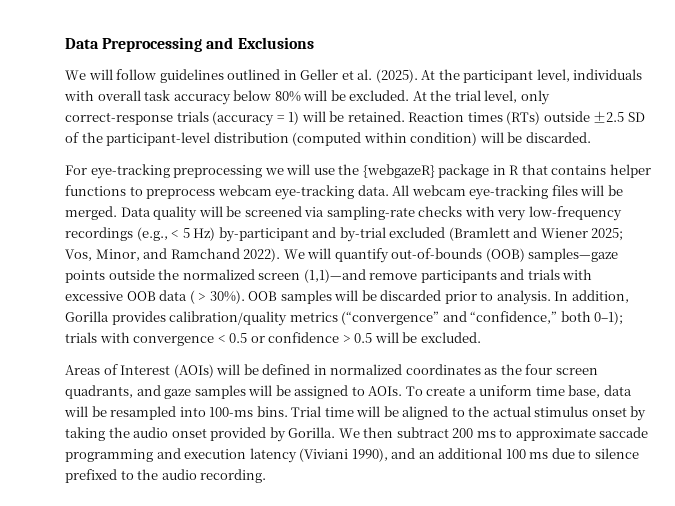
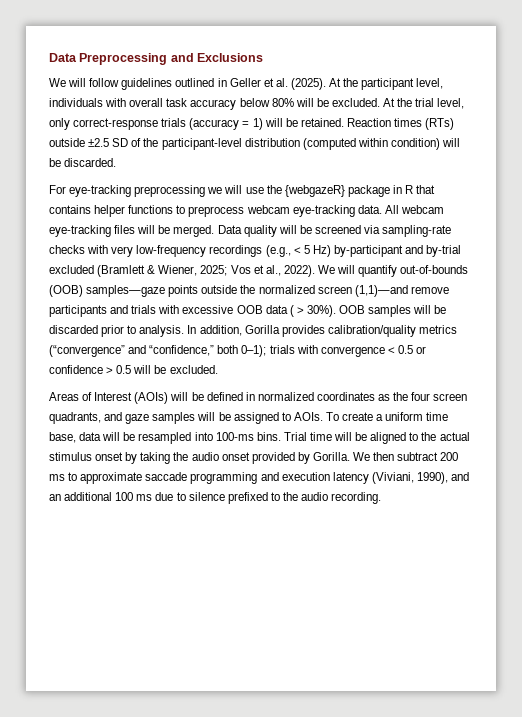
- Data quality will be screened via sampling-rate checks with very low-frequency recordings (e.g., < 5 Hz) by-participant and by-trial excluded (Bramlett and Wiener 2025; Vos, Minor, and Ramchand 2022).
+ Data quality will be screened via sampling-rate checks with very low-frequency recordings (e.g., < 5 Hz) by-participant and by-trial excluded (Bramlett & Wiener, 2025; Vos et al., 2022).
- We then subtract 200 ms to approximate saccade programming and execution latency (Viviani 1990), and an additional 100 ms due to silence prefixed to the audio recording.
+ We then subtract 200 ms to approximate saccade programming and execution latency (Viviani, 1990), and an additional 100 ms due to silence prefixed to the audio recording.

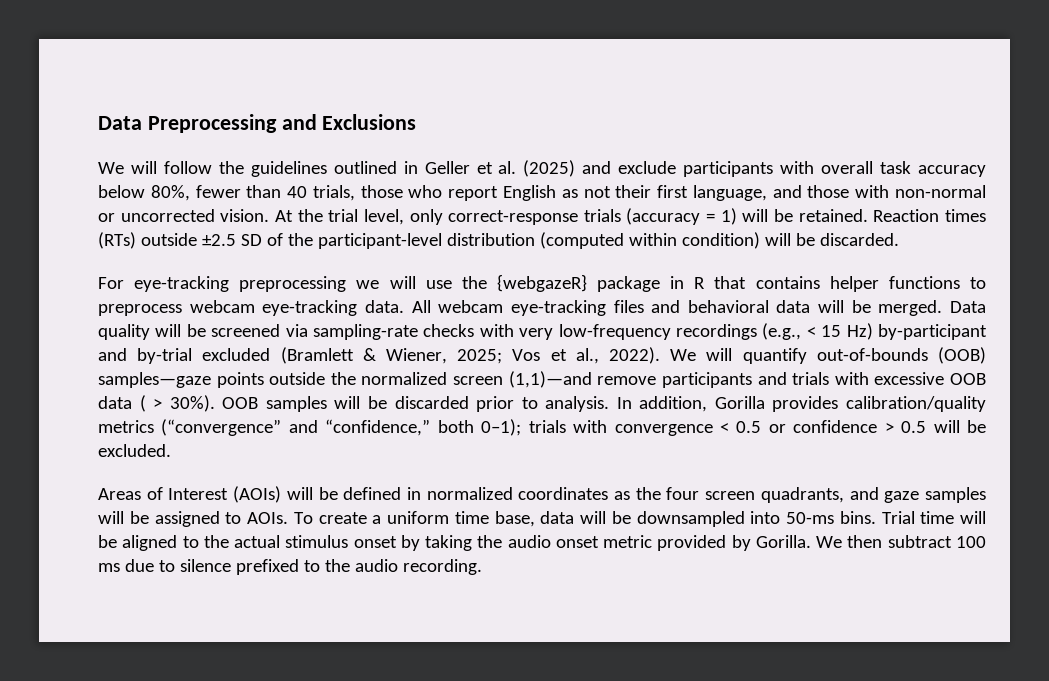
- We will follow guidelines outlined in Geller et al. (2025). At the participant level, individuals with overall task accuracy below 80% will be excluded.
+ We will follow the guidelines outlined in Geller et al. (2025) and exclude participants with overall task accuracy below 80%, fewer than 40 trials, those who report English as not their first language, and those with non-normal or uncorrected vision.
- All webcam eye-tracking files will be merged.
+ All webcam eye-tracking files and behavioral data will be merged.
- Data quality will be screened via sampling-rate checks with very low-frequency recordings (e.g., < 5 Hz) by-participant and by-trial excluded (Bramlett & Wiener, 2025; Vos et al., 2022).
+ Data quality will be screened via sampling-rate checks with very low-frequency recordings (e.g., < 15 Hz) by-participant and by-trial excluded (Bramlett & Wiener, 2025; Vos et al., 2022).
- To create a uniform time base, data will be resampled into 100-ms bins.
+ To create a uniform time base, data will be downsampled into 50-ms bins.
- Trial time will be aligned to the actual stimulus onset by taking the audio onset provided by Gorilla.
+ Trial time will be aligned to the actual stimulus onset by taking the audio onset metric provided by Gorilla.
- We then subtract 200 ms to approximate saccade programming and execution latency (Viviani, 1990), and an additional 100 ms due to silence prefixed to the audio recording.
+ We then subtract 100 ms due to silence prefixed to the audio recording.

